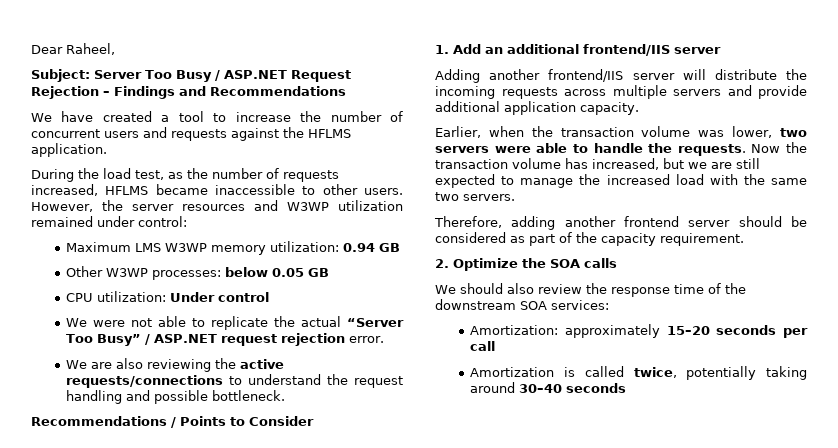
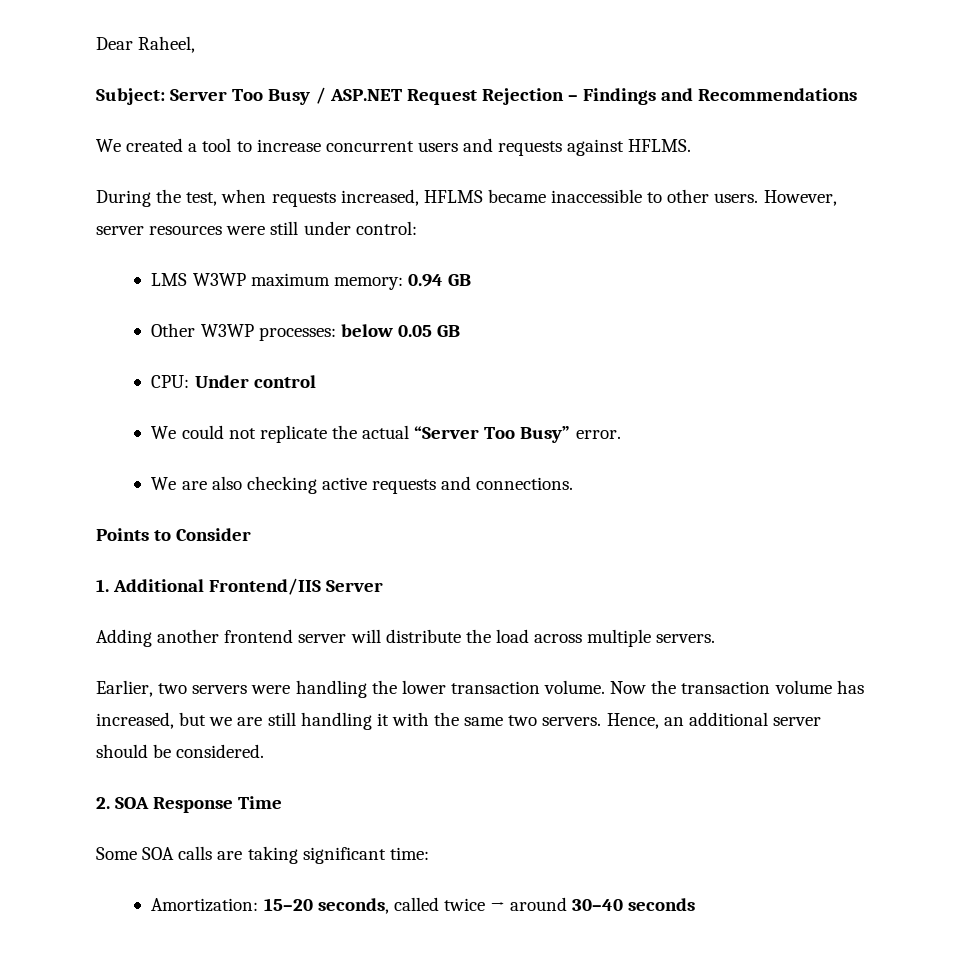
- We have created a tool to increase the number of concurrent users and requests against the HFLMS application.
+ We created a tool to increase concurrent users and requests against HFLMS.
- During the load test, as the number of requests increased, HFLMS became inaccessible to other users.
+ During the test, when requests increased, HFLMS became inaccessible to other users.
- However, the server resources and W3WP utilization remained under control:
+ However, server resources were still under control:
- Maximum LMS W3WP memory utilization: 0.94 GB
+ LMS W3WP maximum memory: 0.94 GB
- CPU utilization: Under control
+ CPU: Under control
- We were not able to replicate the actual “Server Too Busy” / ASP.NET request rejection error.
+ We could not replicate the actual “Server Too Busy” error.
- We are also reviewing the active requests/connections to understand the request handling and possible bottleneck.
- Recommendations / Points to Consider
+ We are also checking active requests and connections.
+ Points to Consider
- 1. Add an additional frontend/IIS server
+ 1. Additional Frontend/IIS Server
- Adding another frontend/IIS server will distribute the incoming requests across multiple servers and provide additional application capacity.
- Earlier, when the transaction volume was lower, two servers were able to handle the requests.
+ Adding another frontend server will distribute the load across multiple servers.
+ Earlier, two servers were handling the lower transaction volume.
- Now the transaction volume has increased, but we are still expected to manage the increased load with the same two servers.
- Therefore, adding another frontend server should be considered as part of the capacity requirement.
- 2. Optimize the SOA calls
- We should also review the response time of the downstream SOA services:
- Amortization: approximately 15–20 seconds per call
- Amortization is called twice, potentially taking around 30–40 seconds
+ Now the transaction volume has increased, but we are still handling it with the same two servers. Hence, an additional server should be considered.
+ 2. SOA Response Time
+ Some SOA calls are taking significant time:
+ Amortization: 15–20 seconds, called twice → around 30–40 seconds

